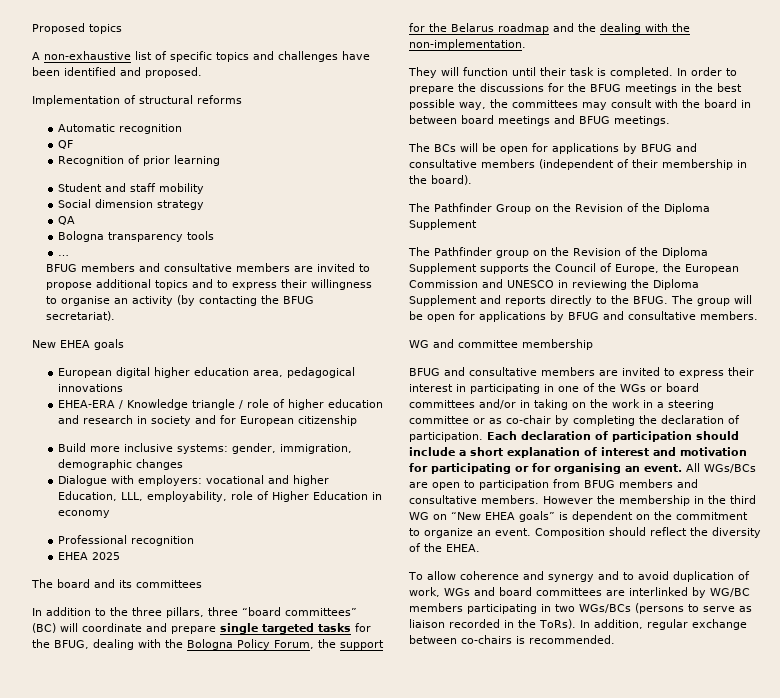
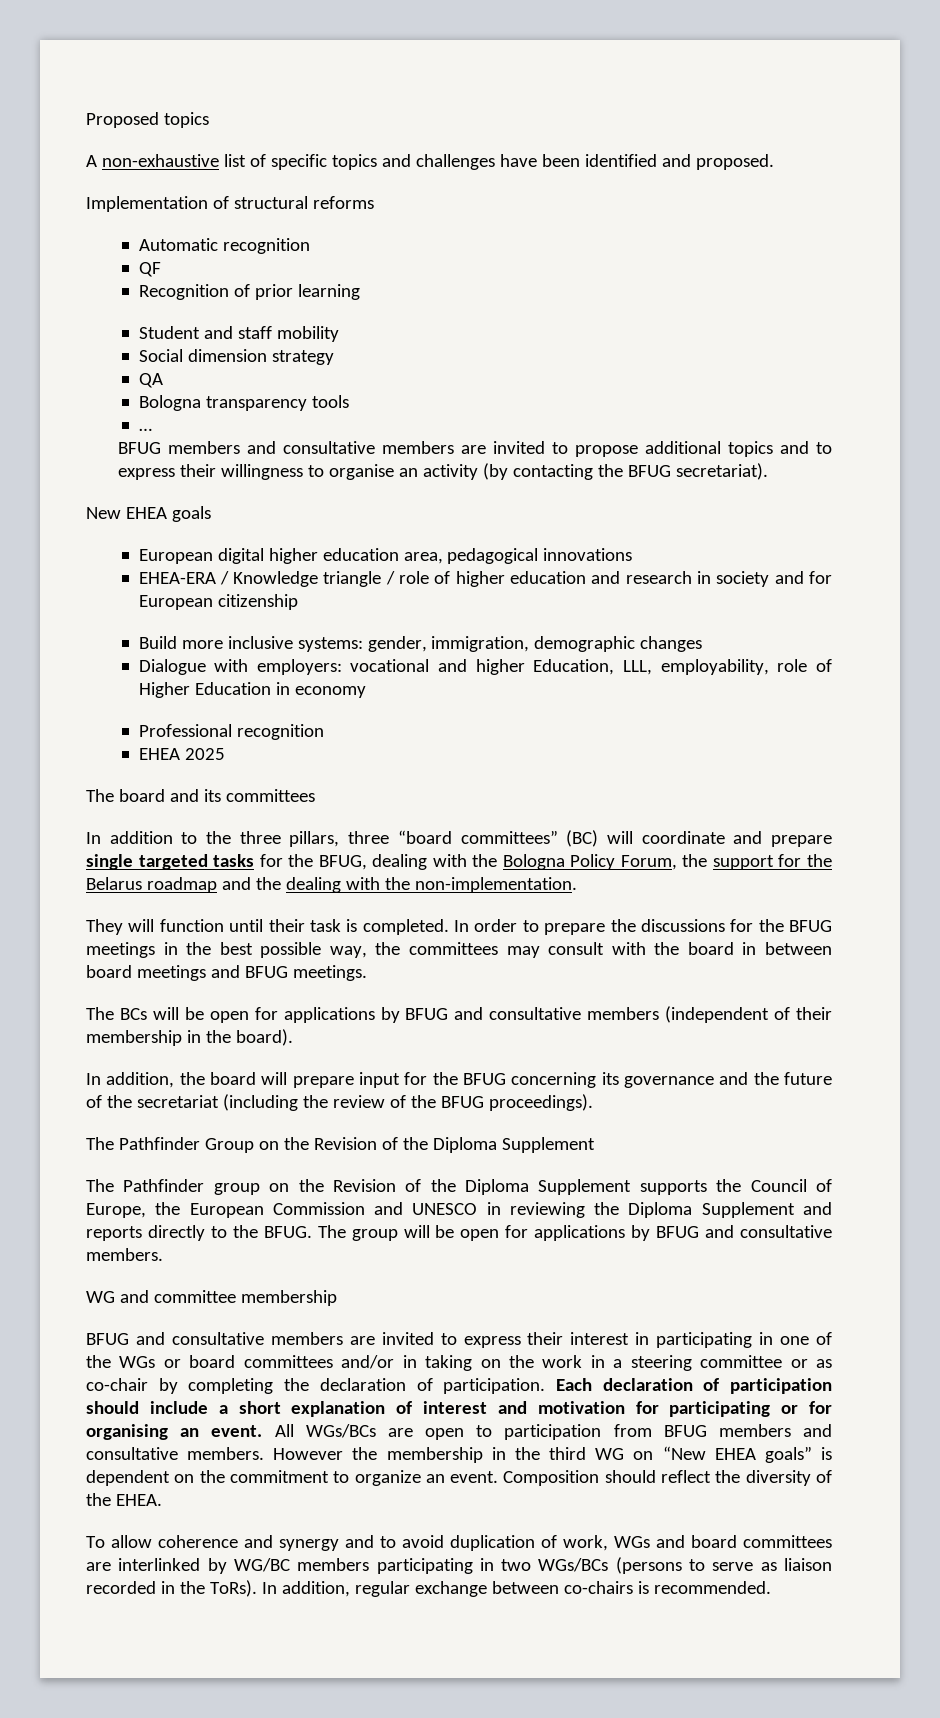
+ In addition, the board will prepare input for the BFUG concerning its governance and the future of the secretariat (including the review of the BFUG proceedings).

